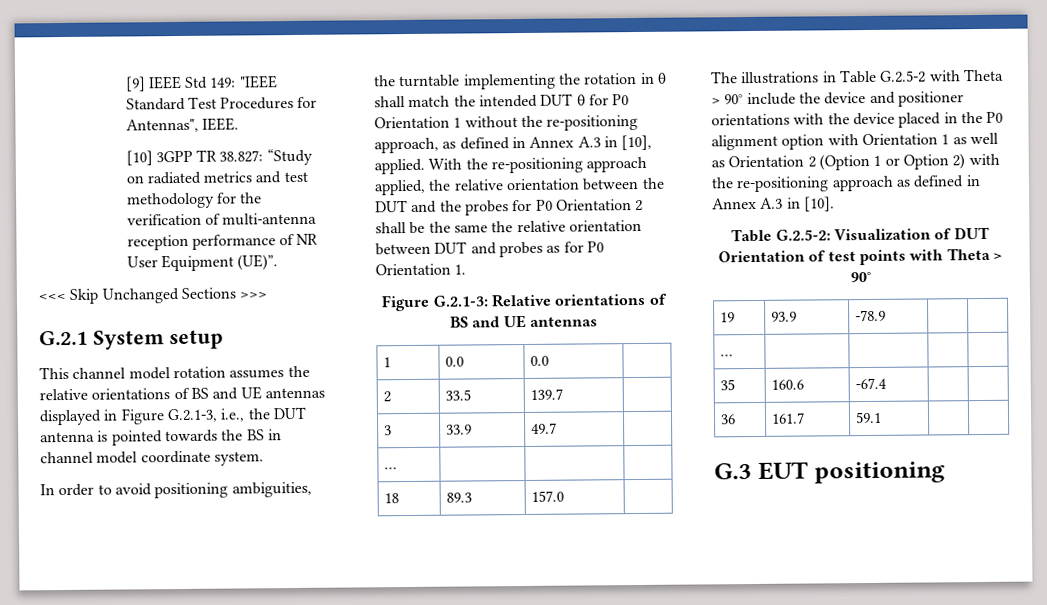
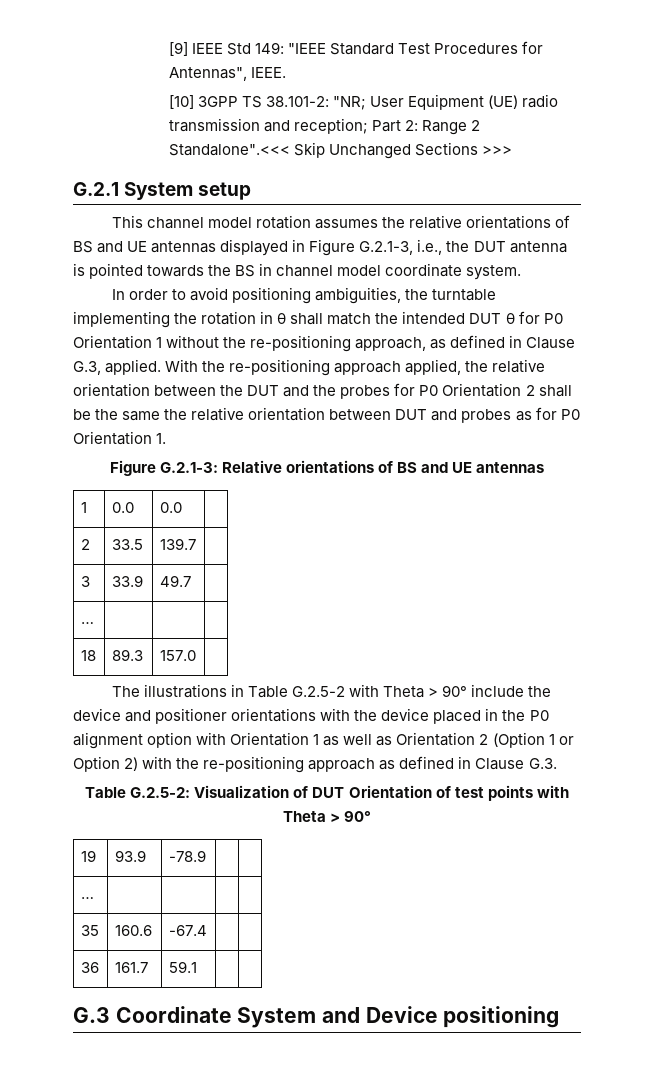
- [10] 3GPP TR 38.827: “Study on radiated metrics and test methodology for the verification of multi-antenna reception performance of NR User Equipment (UE)”.
- <<< Skip Unchanged Sections >>>
+ [10] 3GPP TS 38.101-2: "NR; User Equipment (UE) radio transmission and reception; Part 2: Range 2 Standalone".<<< Skip Unchanged Sections >>>
- In order to avoid positioning ambiguities, the turntable implementing the rotation in θ shall match the intended DUT θ for P0 Orientation 1 without the re-positioning approach, as defined in Annex A.3 in [10], applied.
+ In order to avoid positioning ambiguities, the turntable implementing the rotation in θ shall match the intended DUT θ for P0 Orientation 1 without the re-positioning approach, as defined in Clause G.3, applied.
- The illustrations in Table G.2.5-2 with Theta > 90° include the device and positioner orientations with the device placed in the P0 alignment option with Orientation 1 as well as Orientation 2 (Option 1 or Option 2) with the re-positioning approach as defined in Annex A.3 in [10].
+ The illustrations in Table G.2.5-2 with Theta > 90° include the device and positioner orientations with the device placed in the P0 alignment option with Orientation 1 as well as Orientation 2 (Option 1 or Option 2) with the re-positioning approach as defined in Clause G.3.
- G.3 EUT positioning
+ G.3 Coordinate System and Device positioning

